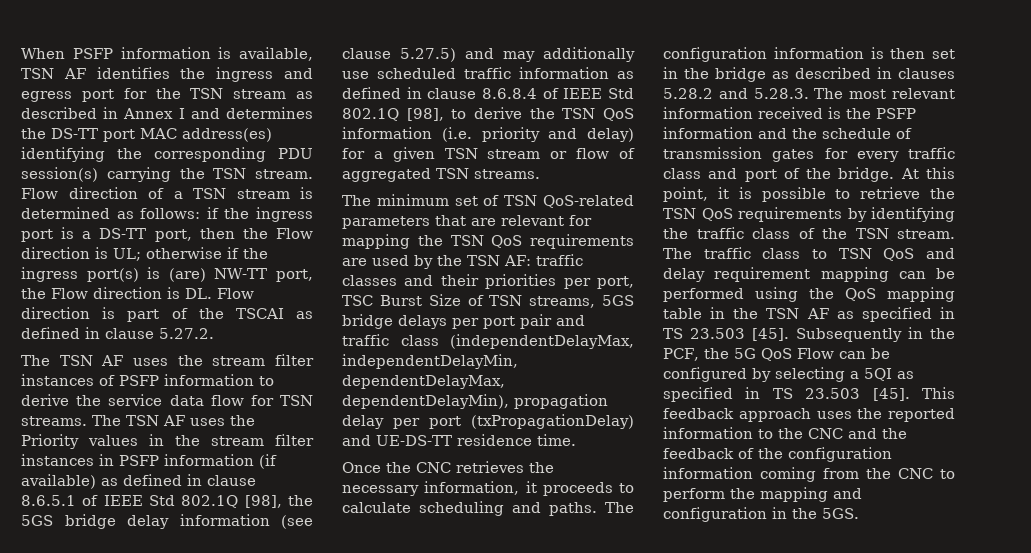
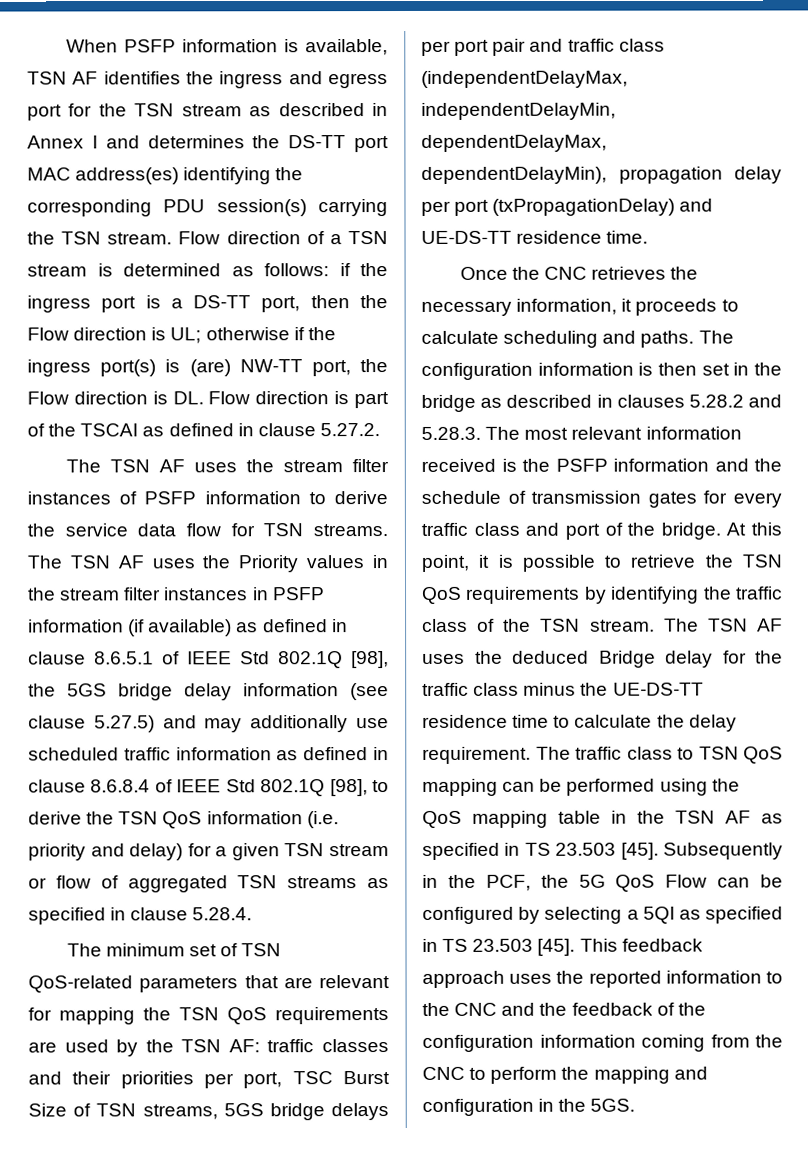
- The TSN AF uses the Priority values in the stream filter instances in PSFP information (if available) as defined in clause 8.6.5.1 of IEEE Std 802.1Q [98], the 5GS bridge delay information (see clause 5.27.5) and may additionally use scheduled traffic information as defined in clause 8.6.8.4 of IEEE Std 802.1Q [98], to derive the TSN QoS information (i.e. priority and delay) for a given TSN stream or flow of aggregated TSN streams.
+ The TSN AF uses the Priority values in the stream filter instances in PSFP information (if available) as defined in clause 8.6.5.1 of IEEE Std 802.1Q [98], the 5GS bridge delay information (see clause 5.27.5) and may additionally use scheduled traffic information as defined in clause 8.6.8.4 of IEEE Std 802.1Q [98], to derive the TSN QoS information (i.e. priority and delay) for a given TSN stream or flow of aggregated TSN streams as specified in clause 5.28.4.
- The traffic class to TSN QoS and delay requirement mapping can be performed using the QoS mapping table in the TSN AF as specified in TS 23.503 [45].
+ The TSN AF uses the deduced Bridge delay for the traffic class minus the UE-DS-TT residence time to calculate the delay requirement. The traffic class to TSN QoS mapping can be performed using the QoS mapping table in the TSN AF as specified in TS 23.503 [45].

